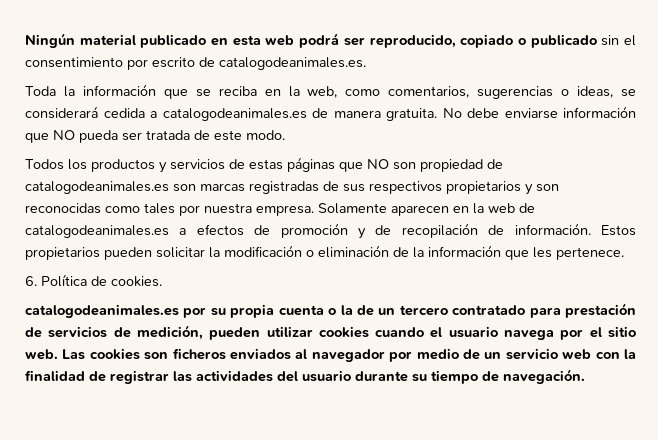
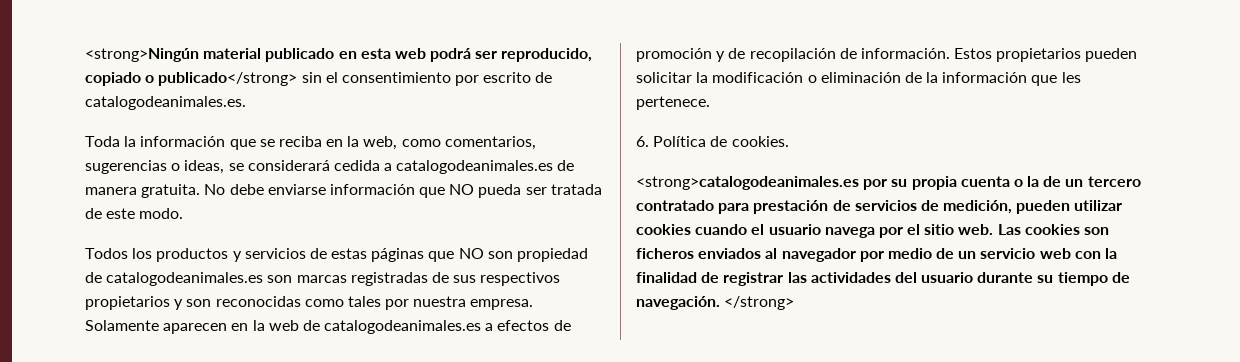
- Ningún material publicado en esta web podrá ser reproducido, copiado o publicado sin el consentimiento por escrito de catalogodeanimales.es.
+ <strong>Ningún material publicado en esta web podrá ser reproducido, copiado o publicado</strong> sin el consentimiento por escrito de catalogodeanimales.es.
- catalogodeanimales.es por su propia cuenta o la de un tercero contratado para prestación de servicios de medición, pueden utilizar cookies cuando el usuario navega por el sitio web.
+ <strong>catalogodeanimales.es por su propia cuenta o la de un tercero contratado para prestación de servicios de medición, pueden utilizar cookies cuando el usuario navega por el sitio web.
+ </strong>

